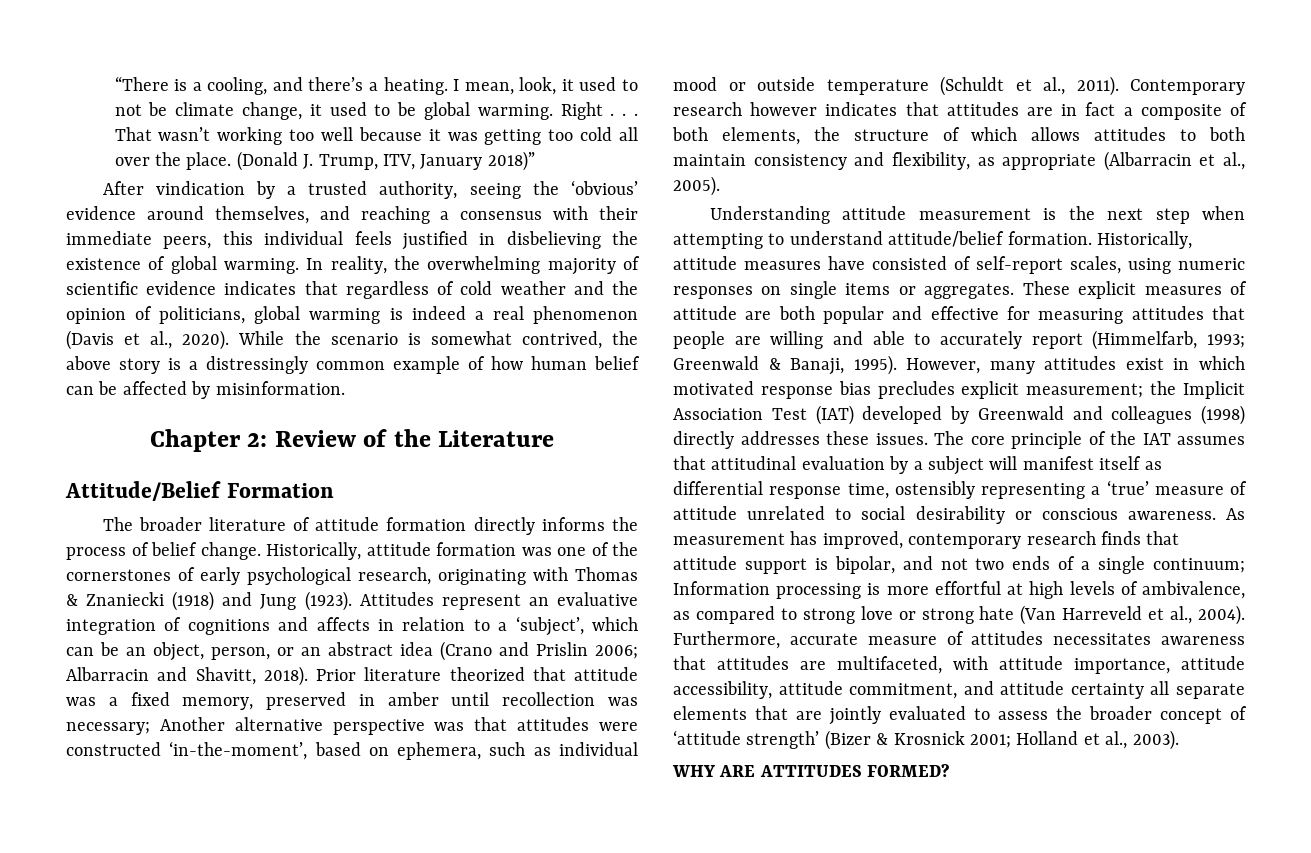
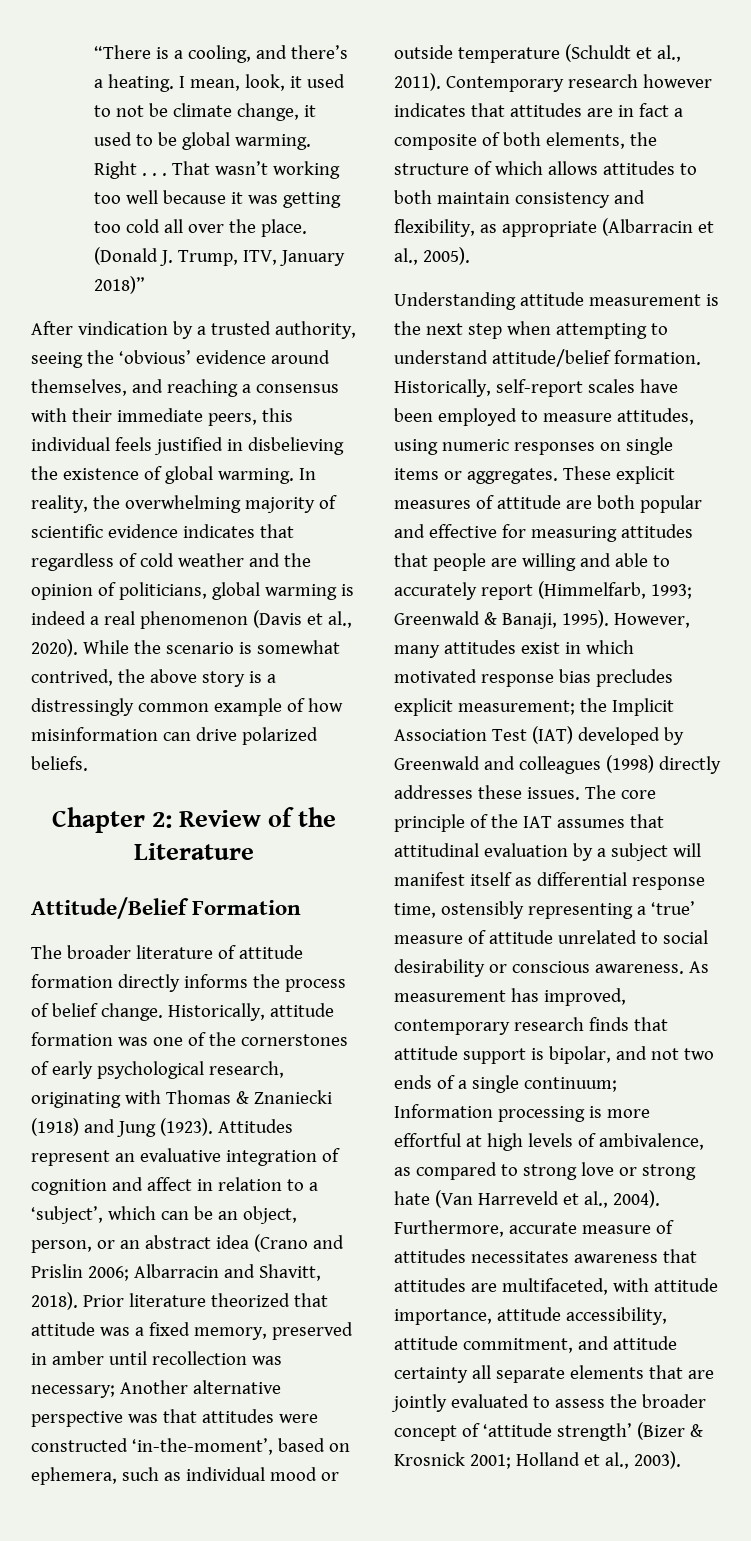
- While the scenario is somewhat contrived, the above story is a distressingly common example of how human belief can be affected by misinformation.
+ While the scenario is somewhat contrived, the above story is a distressingly common example of how misinformation can drive polarized beliefs.
- Attitudes represent an evaluative integration of cognitions and affects in relation to a ‘subject’, which can be an object, person, or an abstract idea (Crano and Prislin 2006; Albarracin and Shavitt, 2018).
+ Attitudes represent an evaluative integration of cognition and affect in relation to a ‘subject’, which can be an object, person, or an abstract idea (Crano and Prislin 2006; Albarracin and Shavitt, 2018).
- Historically, attitude measures have consisted of self-report scales, using numeric responses on single items or aggregates.
+ Historically, self-report scales have been employed to measure attitudes, using numeric responses on single items or aggregates.
- WHY ARE ATTITUDES FORMED?

